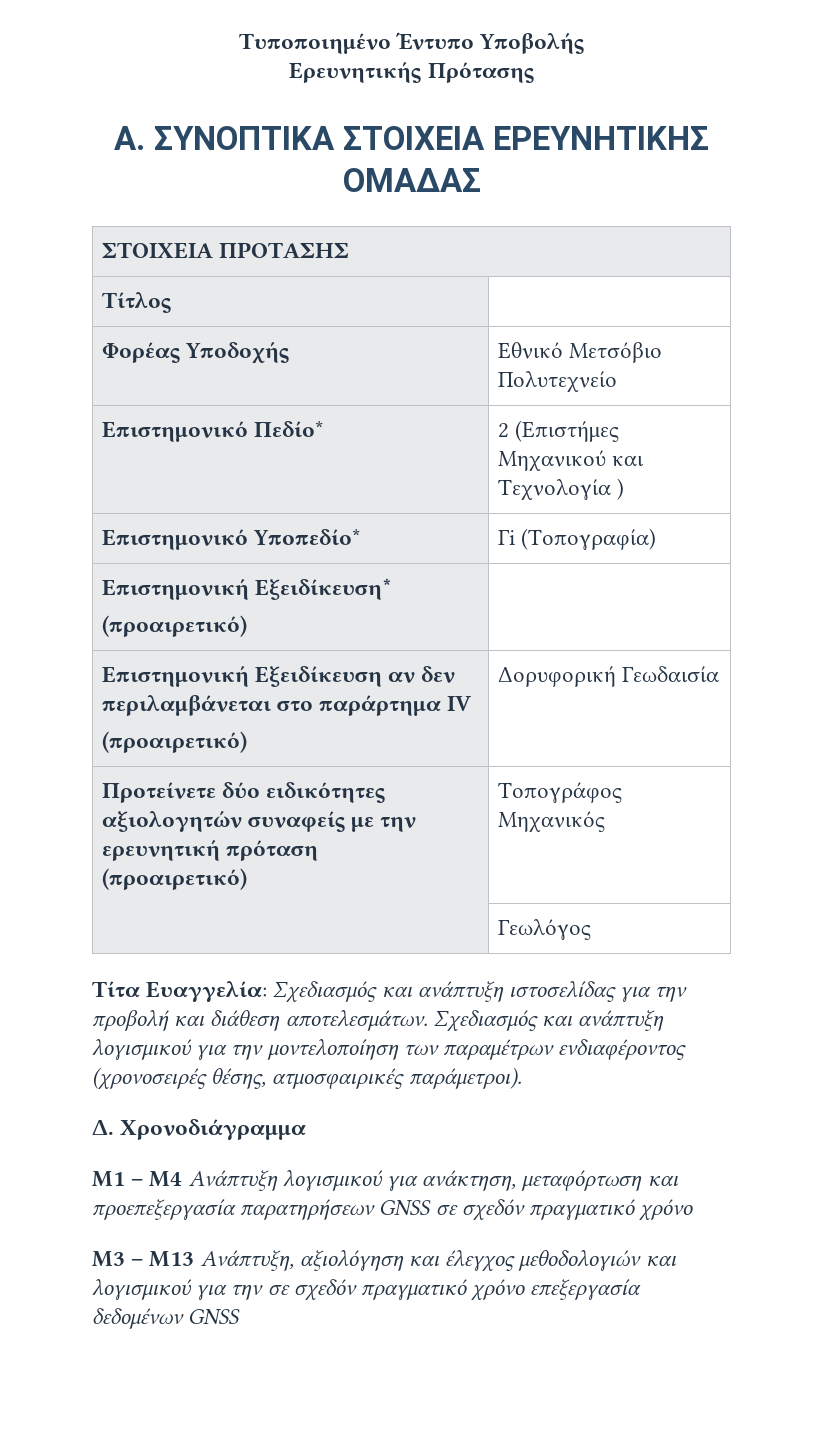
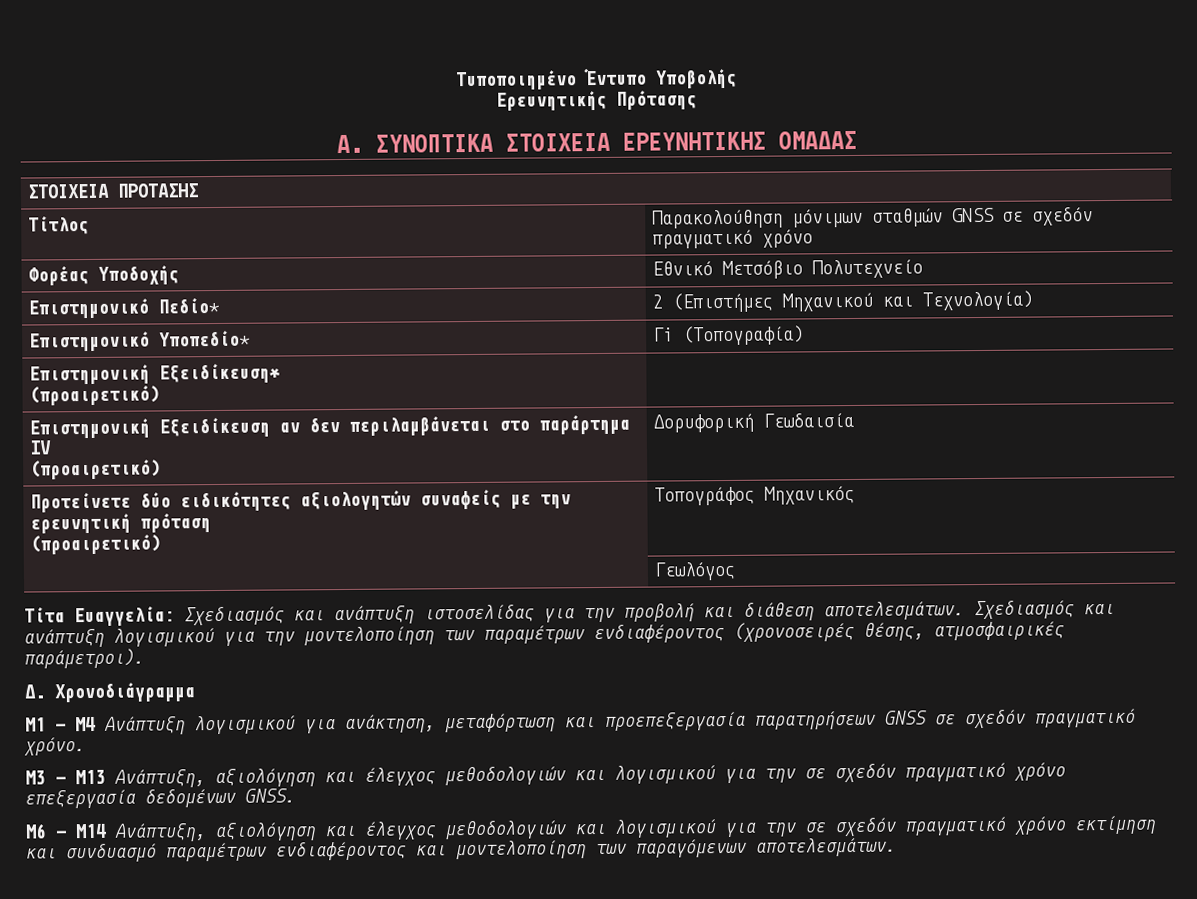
- Τίτλος |
+ Τίτλος | Παρακολούθηση μόνιμων σταθμών GNSS σε σχεδόν πραγματικό χρόνο
- Επιστημονικό Πεδίο* | 2 (Επιστήμες Μηχανικού και Τεχνολογία )
+ Επιστημονικό Πεδίο* | 2 (Επιστήμες Μηχανικού και Τεχνολογία)
- Μ1 – Μ4 Ανάπτυξη λογισμικού για ανάκτηση, μεταφόρτωση και προεπεξεργασία παρατηρήσεων GNSS σε σχεδόν πραγματικό χρόνο
+ Μ1 – Μ4 Ανάπτυξη λογισμικού για ανάκτηση, μεταφόρτωση και προεπεξεργασία παρατηρήσεων GNSS σε σχεδόν πραγματικό χρόνο.
- Μ3 – Μ13 Ανάπτυξη, αξιολόγηση και έλεγχος μεθοδολογιών και λογισμικού για την σε σχεδόν πραγματικό χρόνο επεξεργασία δεδομένων GNSS
+ Μ3 – Μ13 Ανάπτυξη, αξιολόγηση και έλεγχος μεθοδολογιών και λογισμικού για την σε σχεδόν πραγματικό χρόνο επεξεργασία δεδομένων GNSS.
+ Μ6 – Μ14 Ανάπτυξη, αξιολόγηση και έλεγχος μεθοδολογιών και λογισμικού για την σε σχεδόν πραγματικό χρόνο εκτίμηση και συνδυασμό παραμέτρων ενδιαφέροντος και μοντελοποίηση των παραγόμενων αποτελεσμάτων.

